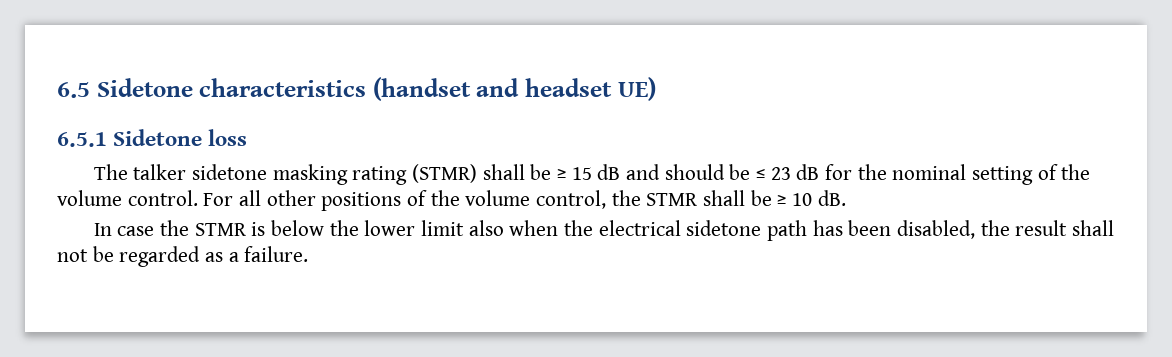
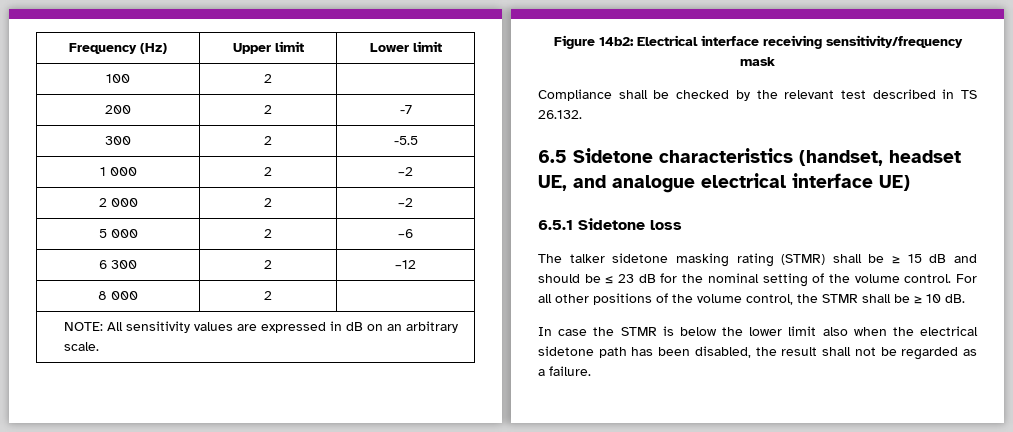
- 6.5 Sidetone characteristics (handset and headset UE)
+ Frequency (Hz) | Upper limit | Lower limit
+ 100 | 2 |
+ 200 | 2 | -7
+ 300 | 2 | -5.5
+ 1 000 | 2 | –2
+ 2 000 | 2 | –2
+ 5 000 | 2 | –6
+ 6 300 | 2 | –12
+ 8 000 | 2 |
+ NOTE: All sensitivity values are expressed in dB on an arbitrary scale.
+ Figure 14b2: Electrical interface receiving sensitivity/frequency mask
+ Compliance shall be checked by the relevant test described in TS 26.132.
+ 6.5 Sidetone characteristics (handset, headset UE, and analogue electrical interface UE)

